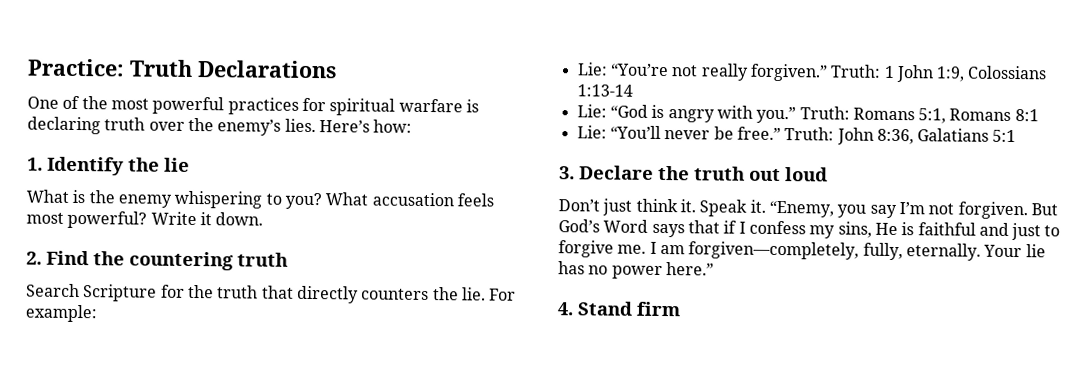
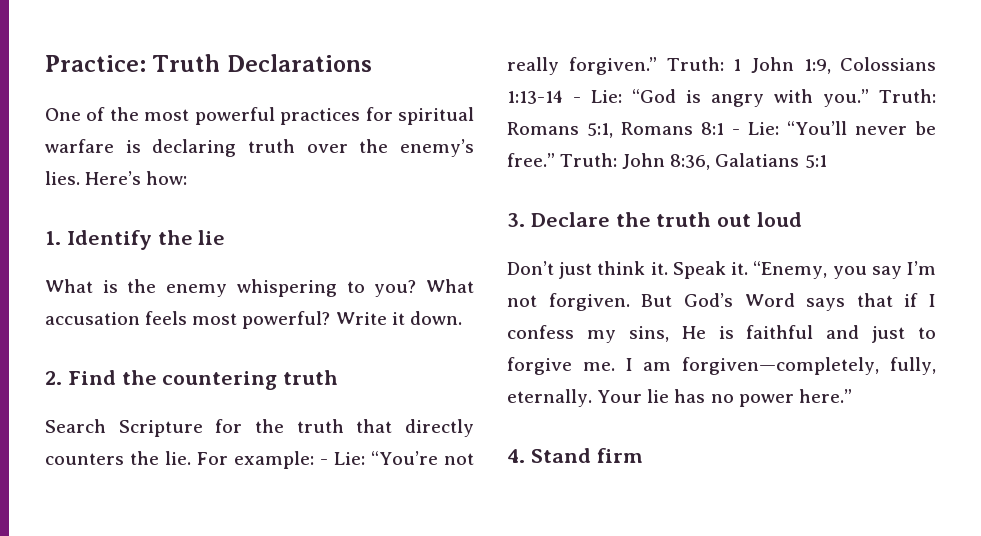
- For example:
- Lie: “You’re not really forgiven.”
+ For example: - Lie: “You’re not really forgiven.”
- Truth: 1 John 1:9, Colossians 1:13-14
- Lie: “God is angry with you.”
+ Truth: 1 John 1:9, Colossians 1:13-14 - Lie: “God is angry with you.”
- Truth: Romans 5:1, Romans 8:1
- Lie: “You’ll never be free.”
+ Truth: Romans 5:1, Romans 8:1 - Lie: “You’ll never be free.”

